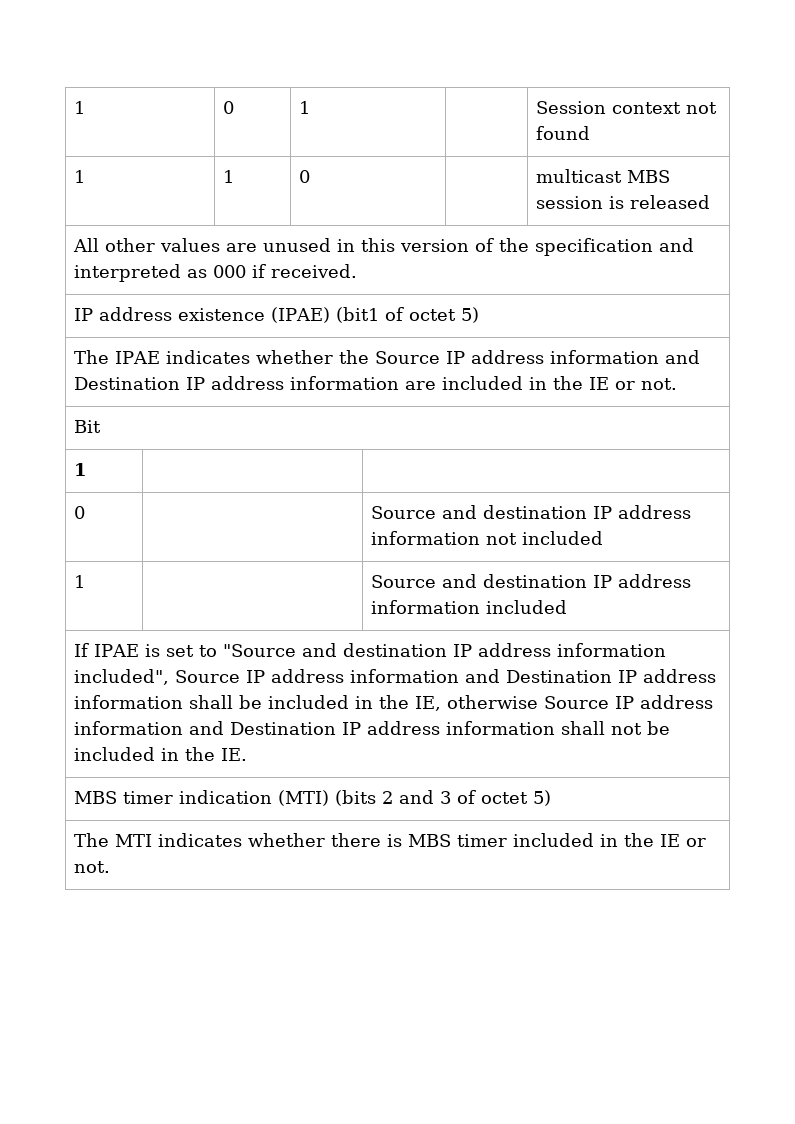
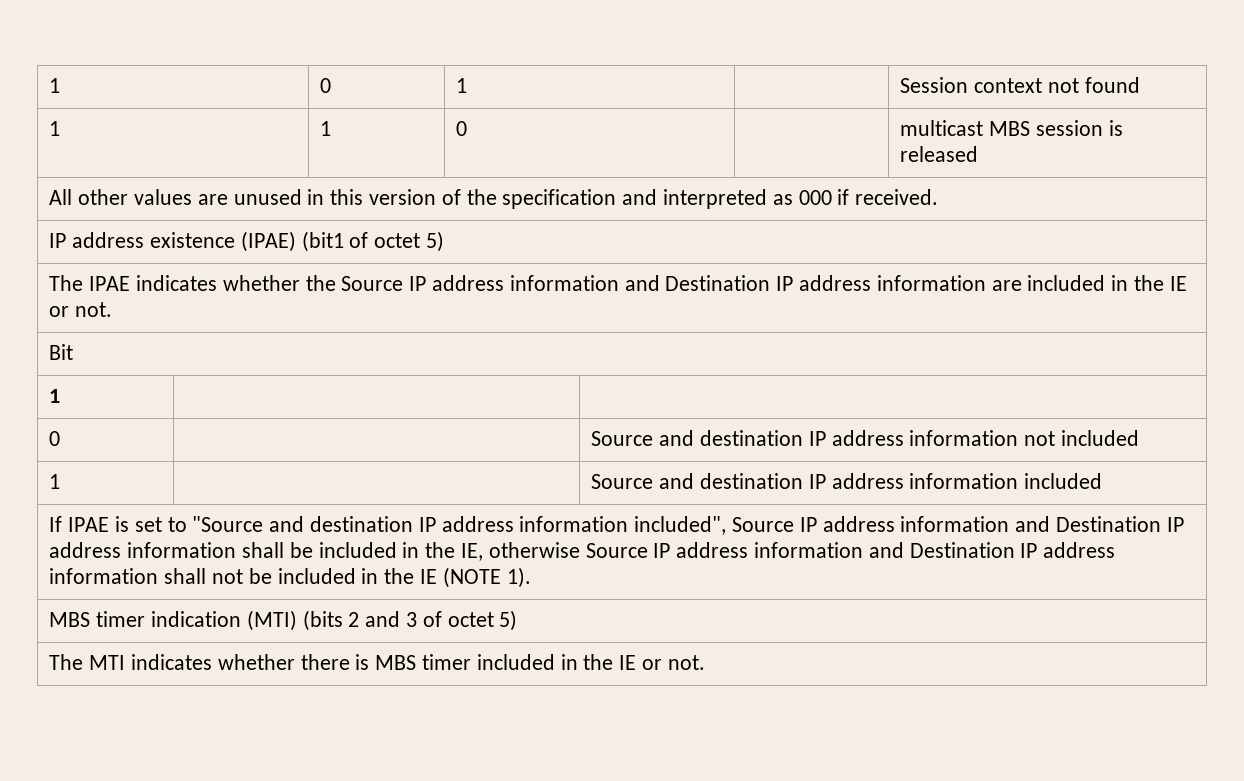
- If IPAE is set to "Source and destination IP address information included", Source IP address information and Destination IP address information shall be included in the IE, otherwise Source IP address information and Destination IP address information shall not be included in the IE.
+ If IPAE is set to "Source and destination IP address information included", Source IP address information and Destination IP address information shall be included in the IE, otherwise Source IP address information and Destination IP address information shall not be included in the IE (NOTE 1).

